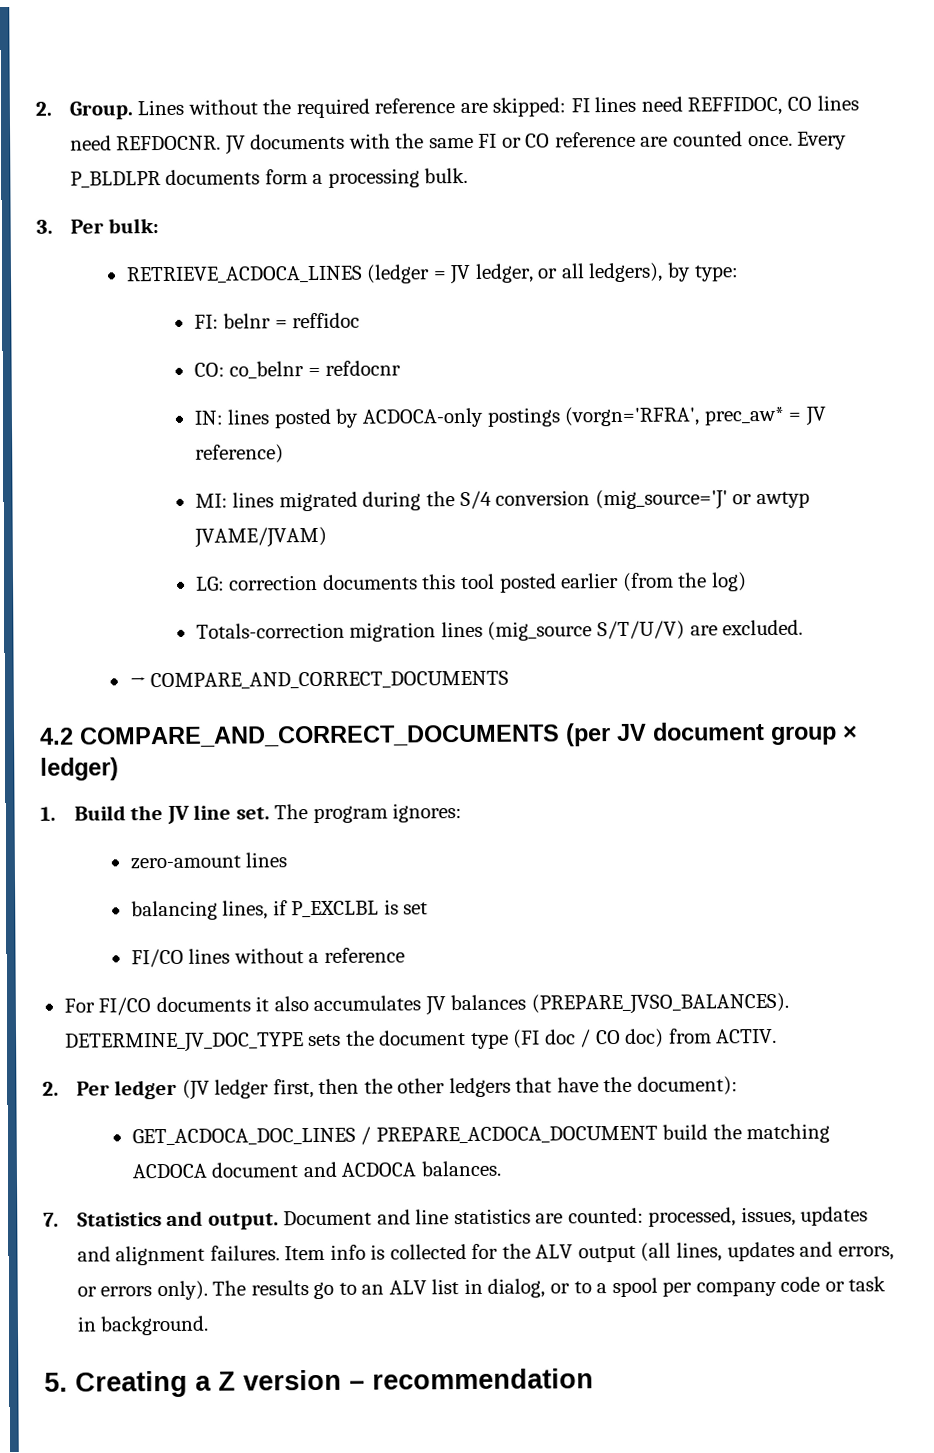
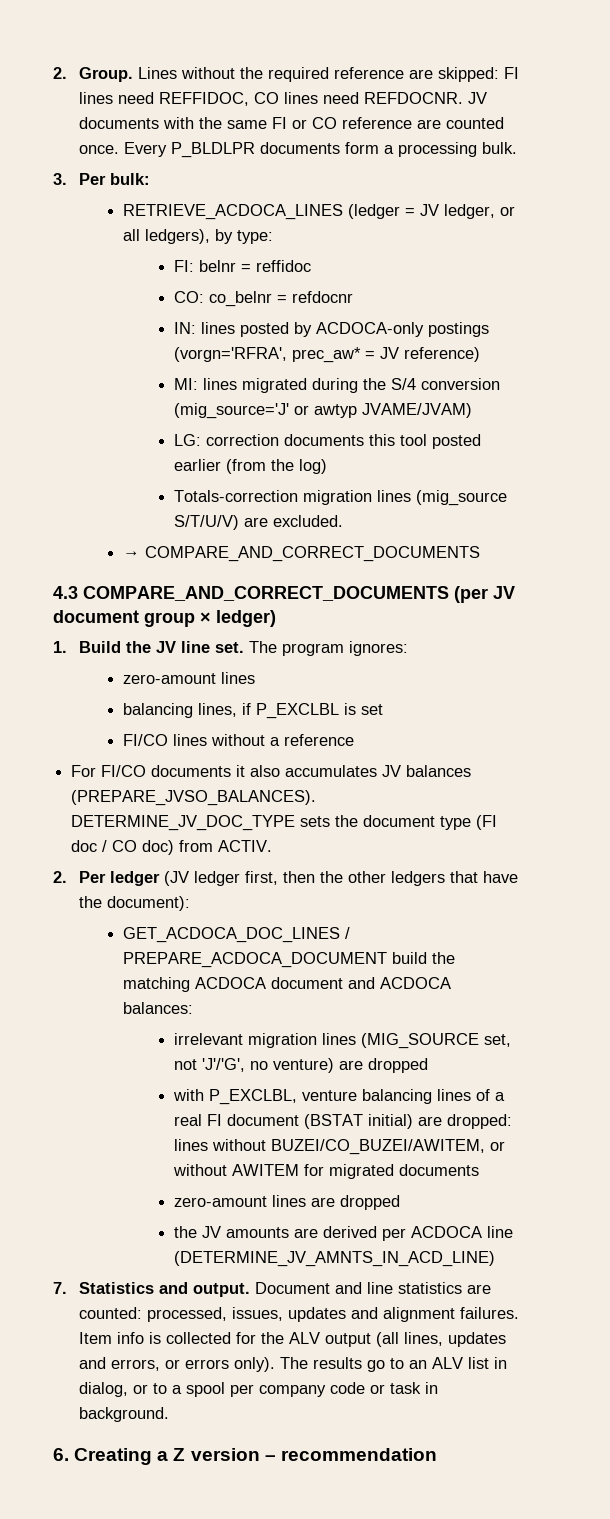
- 4.2 COMPARE_AND_CORRECT_DOCUMENTS (per JV document group × ledger)
+ 4.3 COMPARE_AND_CORRECT_DOCUMENTS (per JV document group × ledger)
- GET_ACDOCA_DOC_LINES / PREPARE_ACDOCA_DOCUMENT build the matching ACDOCA document and ACDOCA balances.
+ GET_ACDOCA_DOC_LINES / PREPARE_ACDOCA_DOCUMENT build the matching ACDOCA document and ACDOCA balances:
+ irrelevant migration lines (MIG_SOURCE set, not 'J'/'G', no venture) are dropped
+ with P_EXCLBL, venture balancing lines of a real FI document (BSTAT initial) are dropped: lines without BUZEI/CO_BUZEI/AWITEM, or without AWITEM for migrated documents
+ zero-amount lines are dropped
+ the JV amounts are derived per ACDOCA line (DETERMINE_JV_AMNTS_IN_ACD_LINE)
- 5. Creating a Z version – recommendation
+ 6. Creating a Z version – recommendation

